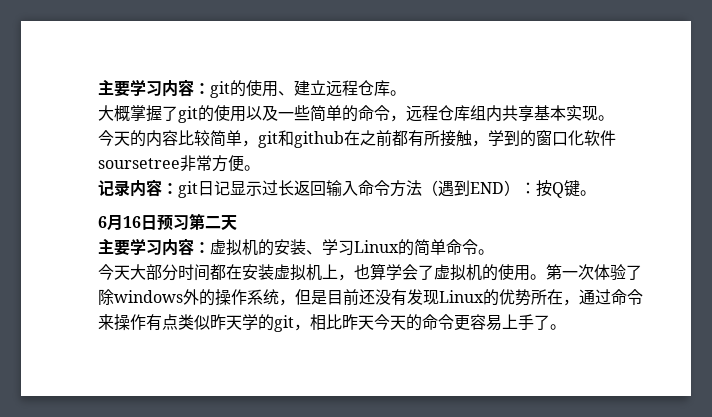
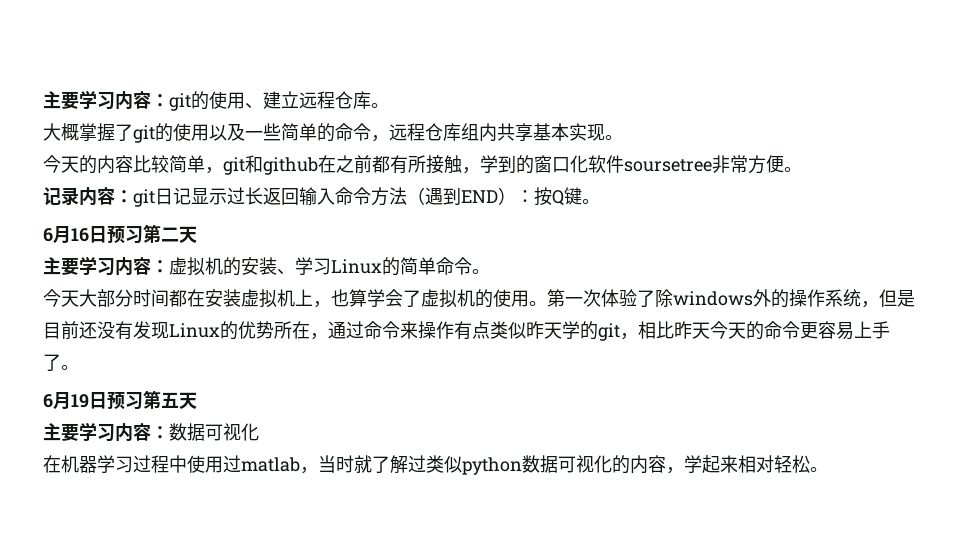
+ 6月19日预习第五天
+ 主要学习内容：数据可视化
+ 在机器学习过程中使用过matlab，当时就了解过类似python数据可视化的内容，学起来相对轻松。

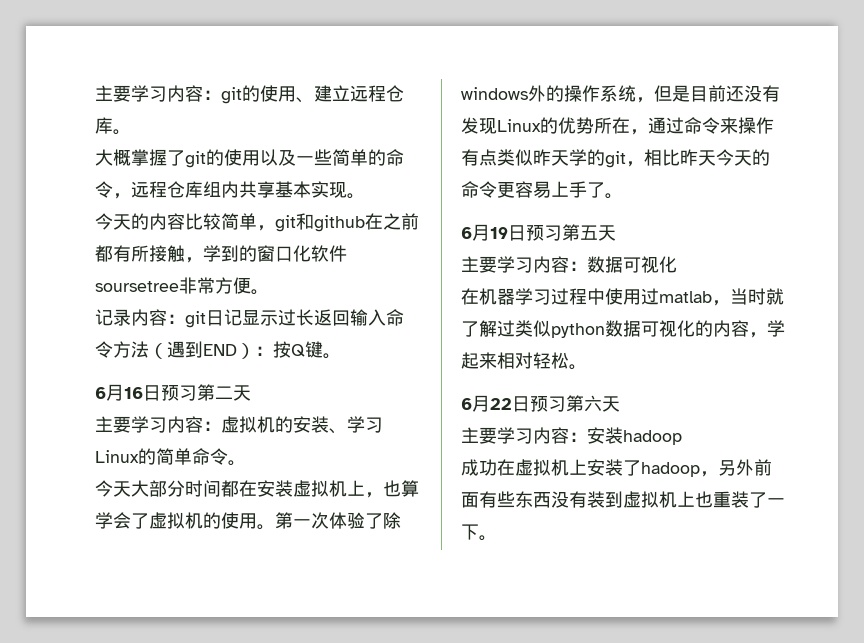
+ 6月22日预习第六天
+ 主要学习内容：安装hadoop
+ 成功在虚拟机上安装了hadoop，另外前面有些东西没有装到虚拟机上也重装了一下。

